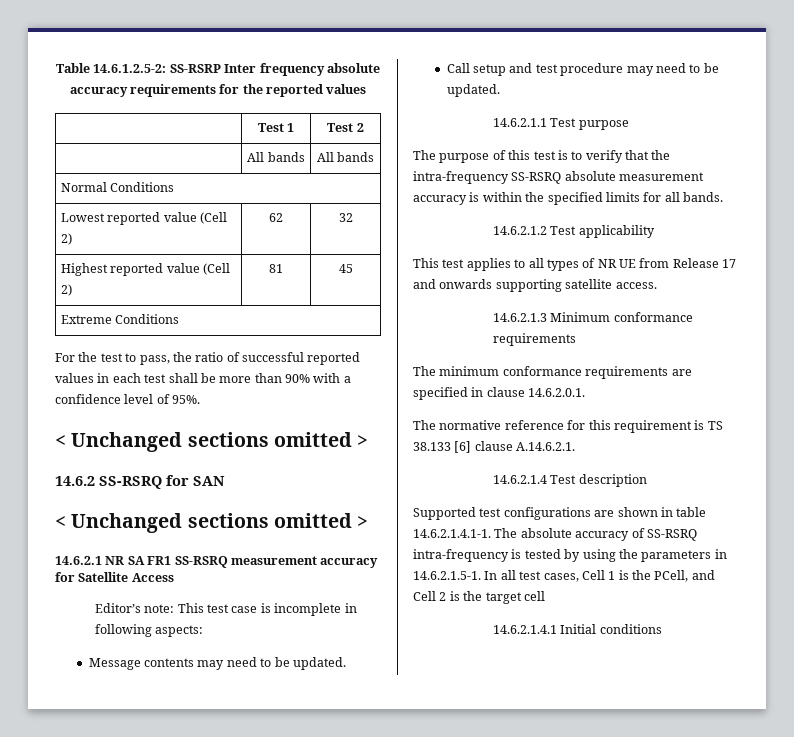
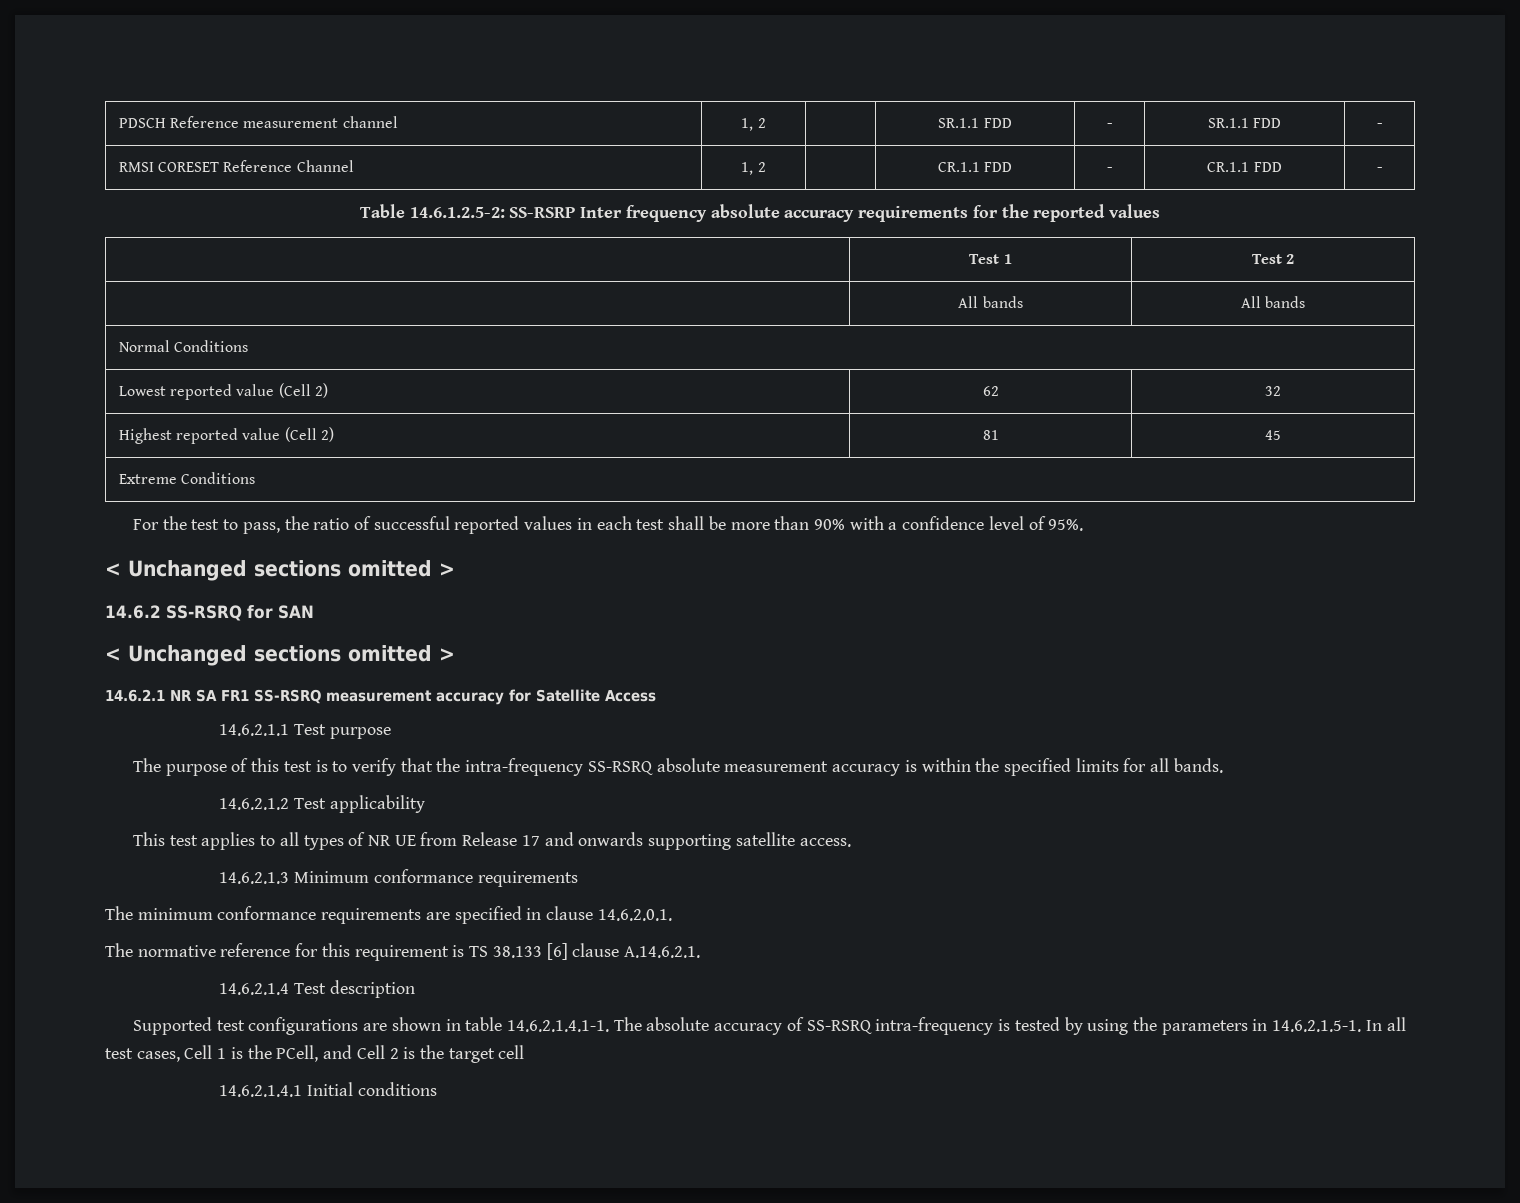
+ PDSCH Reference measurement channel | 1, 2 | | SR.1.1 FDD | - | SR.1.1 FDD | -
+ RMSI CORESET Reference Channel | 1, 2 | | CR.1.1 FDD | - | CR.1.1 FDD | -
- Editor’s note: This test case is incomplete in following aspects:
- Message contents may need to be updated.
- Call setup and test procedure may need to be updated.

